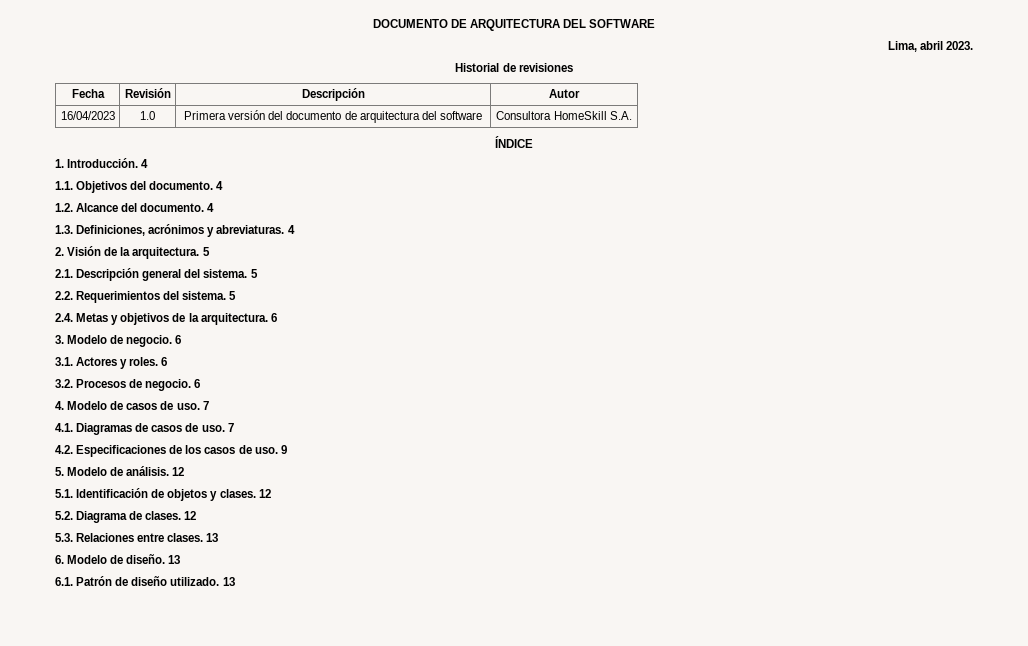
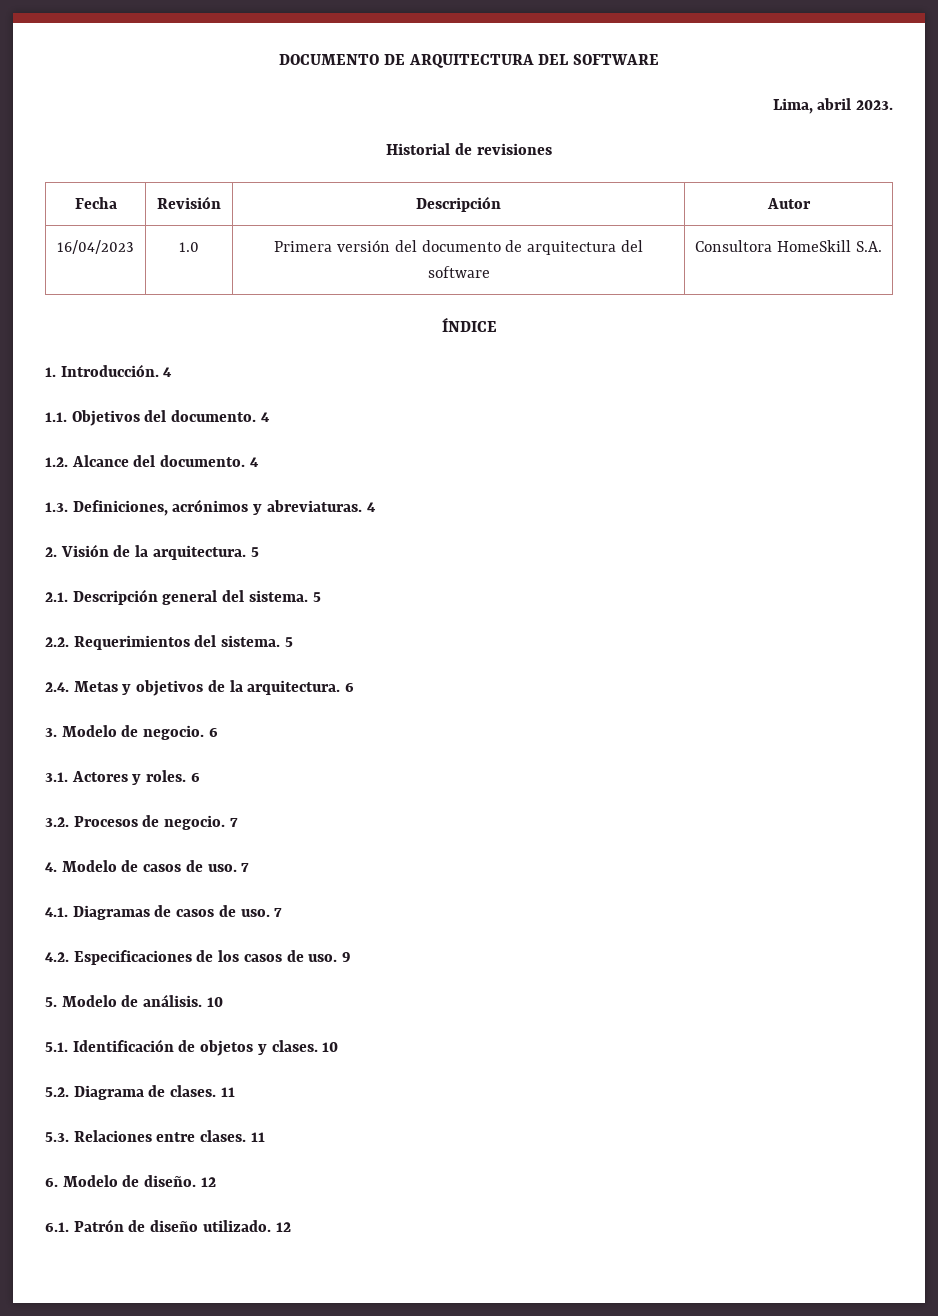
- 3.2. Procesos de negocio. 6
+ 3.2. Procesos de negocio. 7
- 5. Modelo de análisis. 12
+ 5. Modelo de análisis. 10
- 5.1. Identificación de objetos y clases. 12
+ 5.1. Identificación de objetos y clases. 10
- 5.2. Diagrama de clases. 12
+ 5.2. Diagrama de clases. 11
- 5.3. Relaciones entre clases. 13
+ 5.3. Relaciones entre clases. 11
- 6. Modelo de diseño. 13
+ 6. Modelo de diseño. 12
- 6.1. Patrón de diseño utilizado. 13
+ 6.1. Patrón de diseño utilizado. 12

